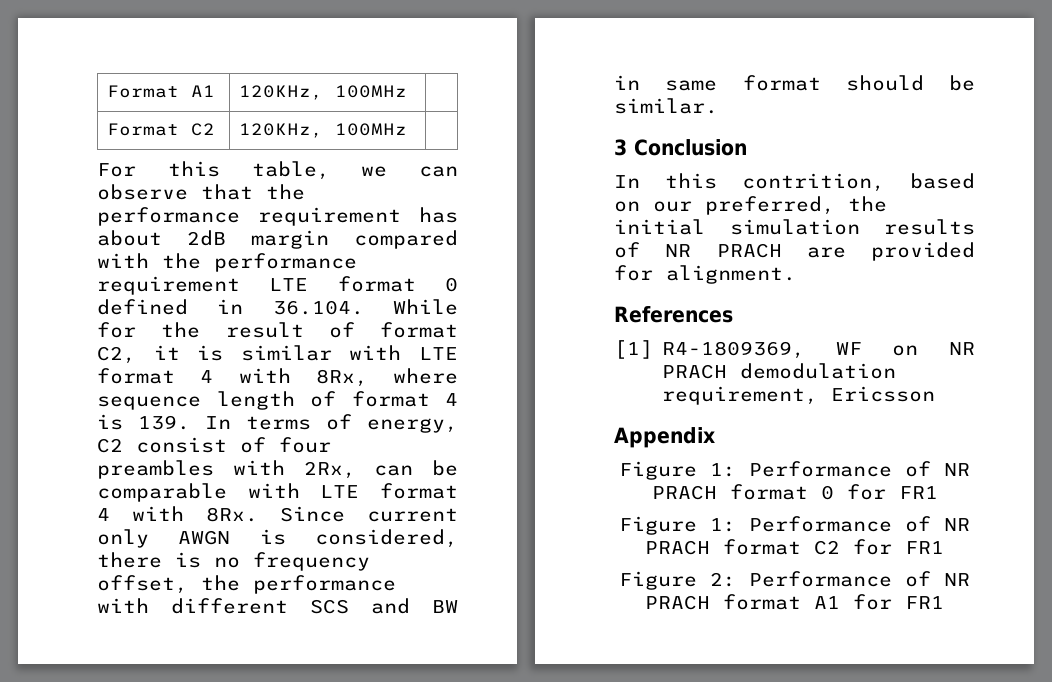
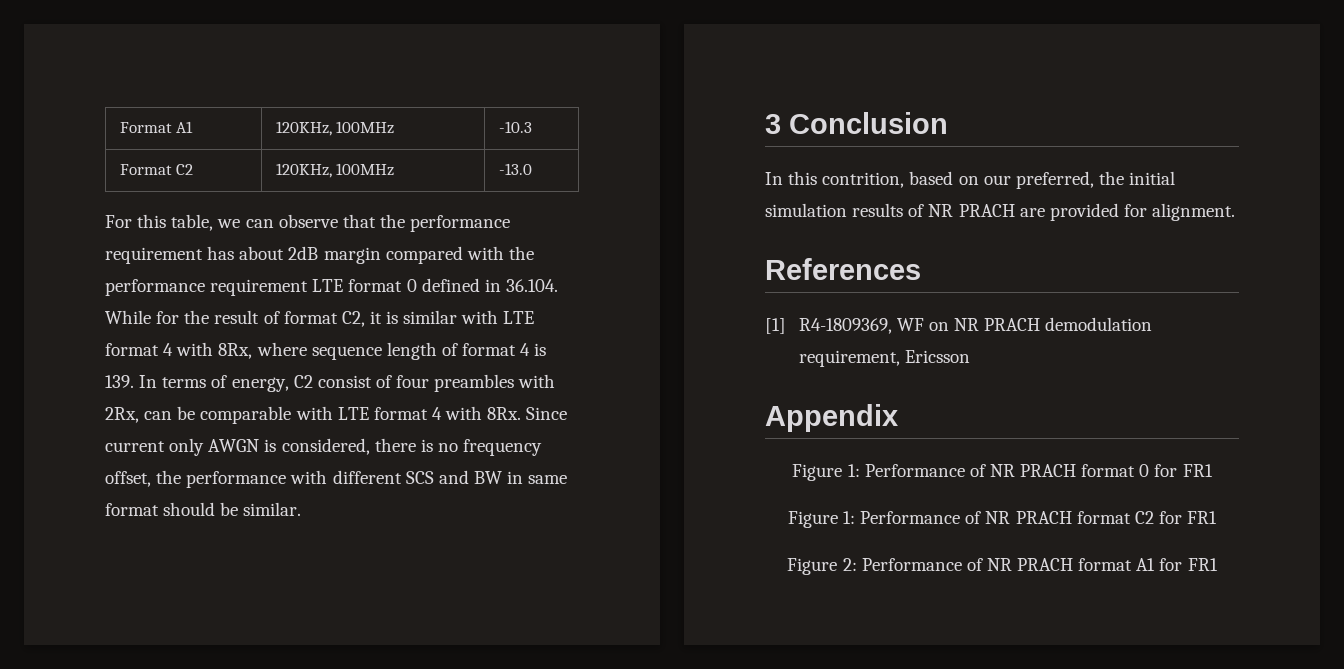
- Format A1 | 120KHz, 100MHz |
+ Format A1 | 120KHz, 100MHz | -10.3
- Format C2 | 120KHz, 100MHz |
+ Format C2 | 120KHz, 100MHz | -13.0

